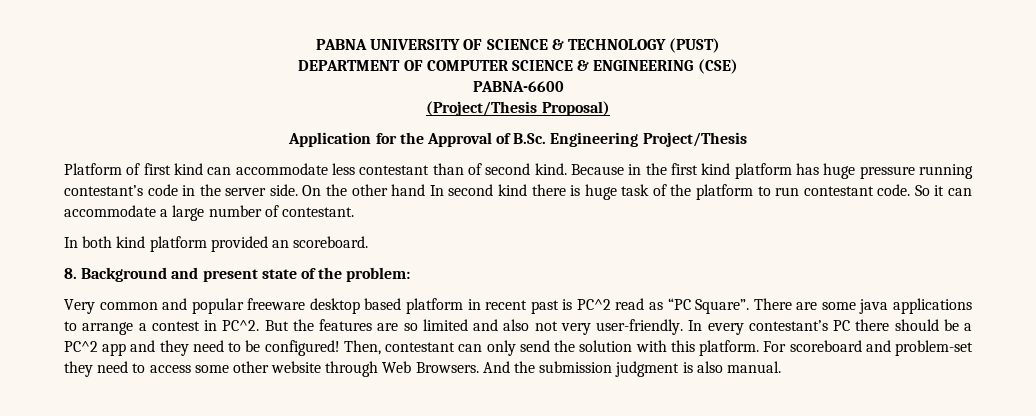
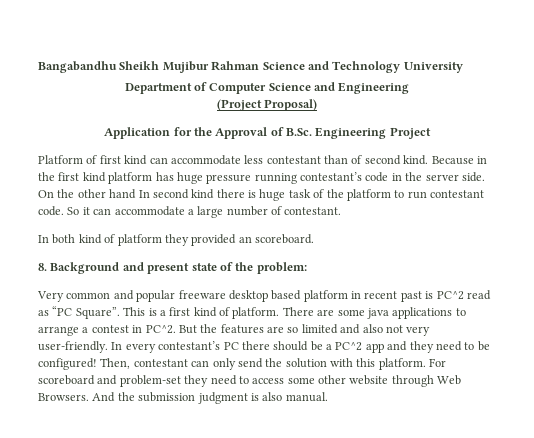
- PABNA UNIVERSITY OF SCIENCE & TECHNOLOGY (PUST)
- DEPARTMENT OF COMPUTER SCIENCE & ENGINEERING (CSE)
- PABNA-6600
- (Project/Thesis Proposal)
+ Bangabandhu Sheikh Mujibur Rahman Science and Technology University
+ Department of Computer Science and Engineering
+ (Project Proposal)
- Application for the Approval of B.Sc. Engineering Project/Thesis
+ Application for the Approval of B.Sc. Engineering Project
- In both kind platform provided an scoreboard.
+ In both kind of platform they provided an scoreboard.
+ This is a first kind of platform.

